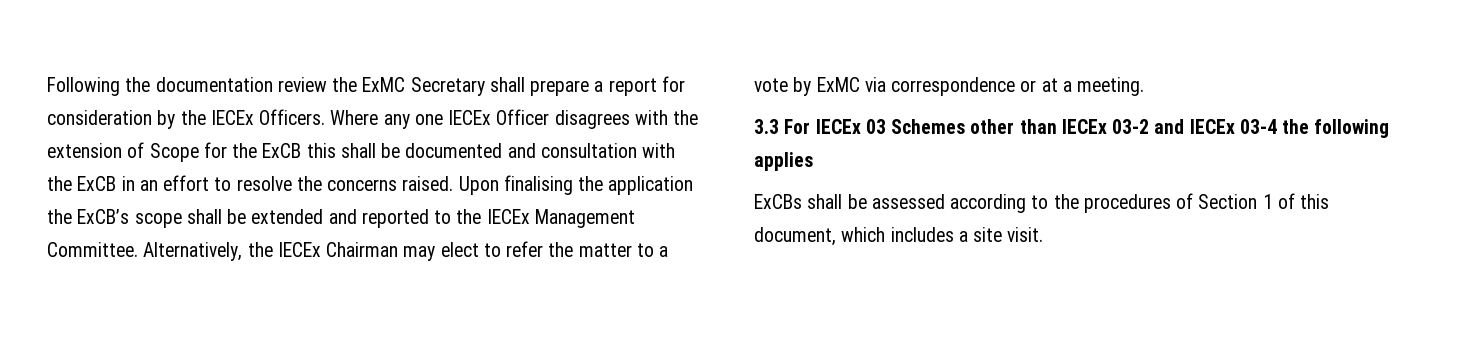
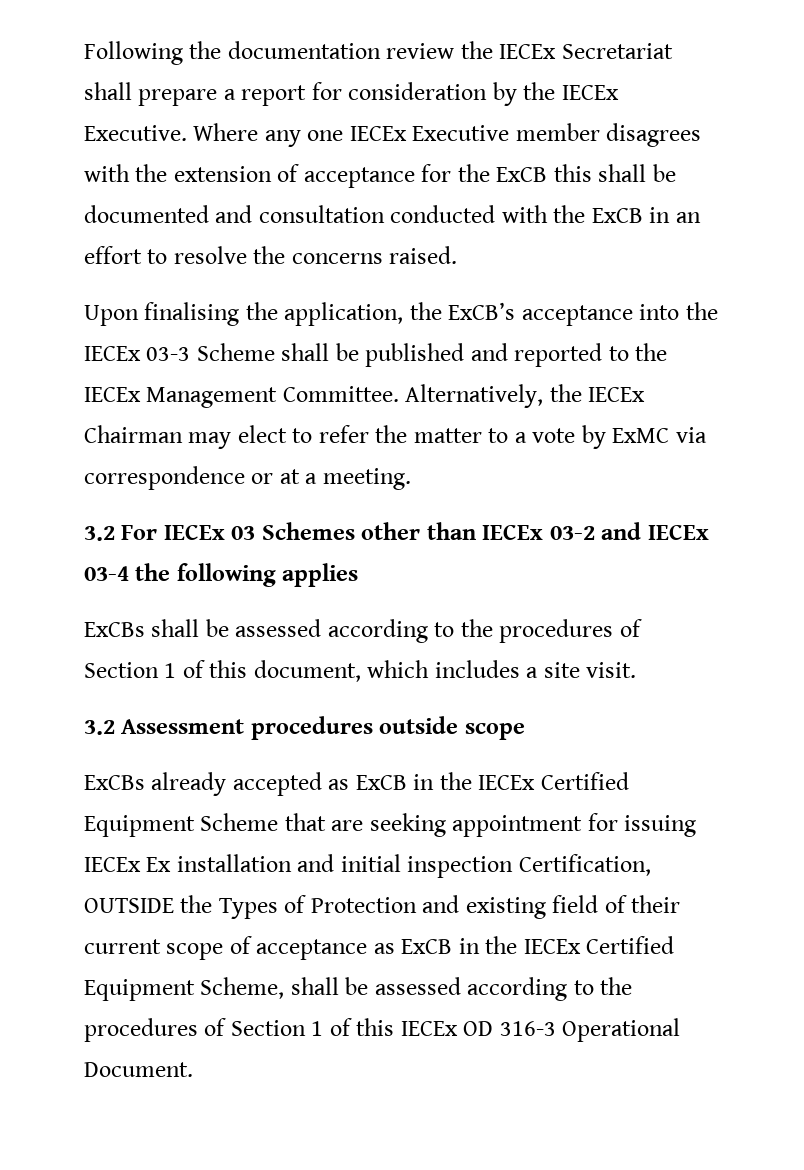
- Following the documentation review the ExMC Secretary shall prepare a report for consideration by the IECEx Officers.
+ Following the documentation review the IECEx Secretariat shall prepare a report for consideration by the IECEx Executive.
- Where any one IECEx Officer disagrees with the extension of Scope for the ExCB this shall be documented and consultation with the ExCB in an effort to resolve the concerns raised. Upon finalising the application the ExCB’s scope shall be extended and reported to the IECEx Management Committee.
+ Where any one IECEx Executive member disagrees with the extension of acceptance for the ExCB this shall be documented and consultation conducted with the ExCB in an effort to resolve the concerns raised.
+ Upon finalising the application, the ExCB’s acceptance into the IECEx 03-3 Scheme shall be published and reported to the IECEx Management Committee.
- 3.3 For IECEx 03 Schemes other than IECEx 03-2 and IECEx 03-4 the following applies
+ 3.2 For IECEx 03 Schemes other than IECEx 03-2 and IECEx 03-4 the following applies
+ 3.2 Assessment procedures outside scope
+ ExCBs already accepted as ExCB in the IECEx Certified Equipment Scheme that are seeking appointment for issuing IECEx Ex installation and initial inspection Certification, OUTSIDE the Types of Protection and existing field of their current scope of acceptance as ExCB in the IECEx Certified Equipment Scheme, shall be assessed according to the procedures of Section 1 of this IECEx OD 316-3 Operational Document.

